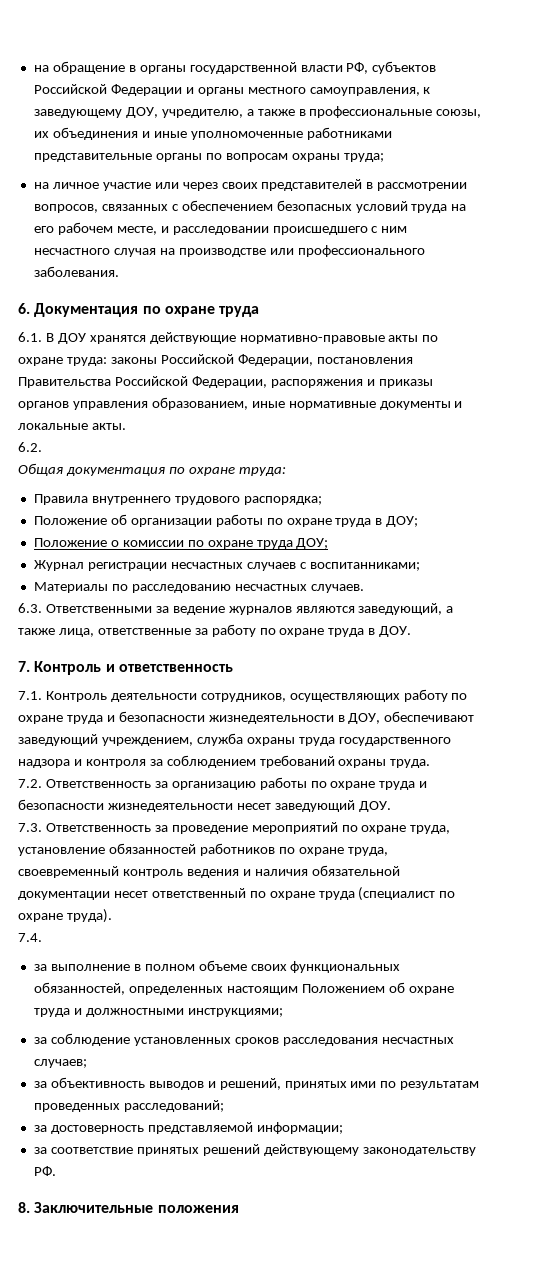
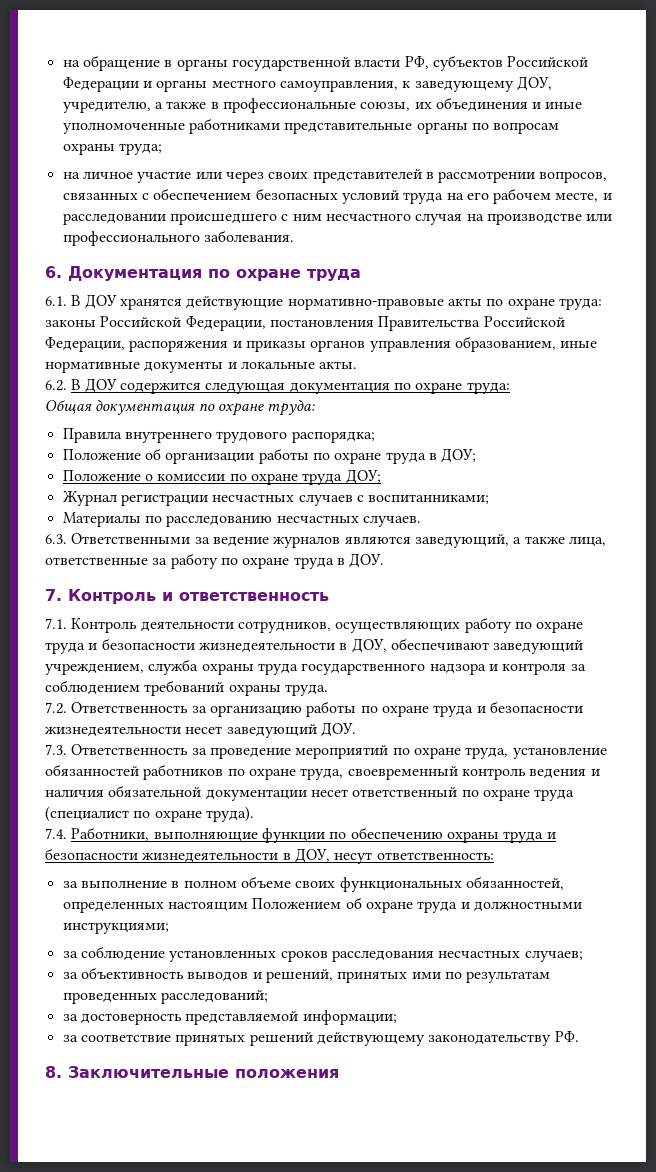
- 6.2.
+ 6.2. В ДОУ содержится следующая документация по охране труда:
- 7.4.
+ 7.4. Работники, выполняющие функции по обеспечению охраны труда и безопасности жизнедеятельности в ДОУ, несут ответственность:

